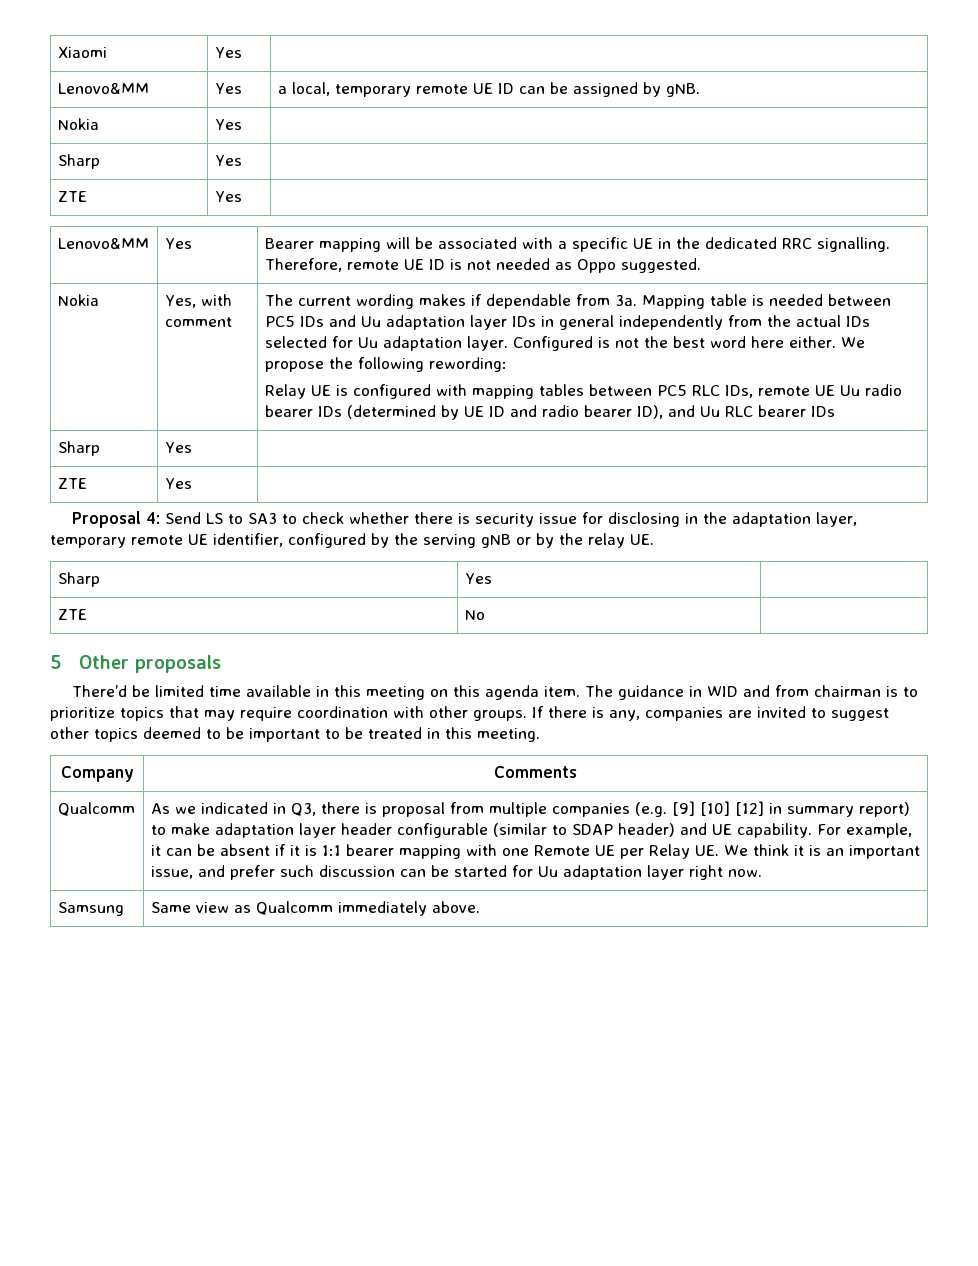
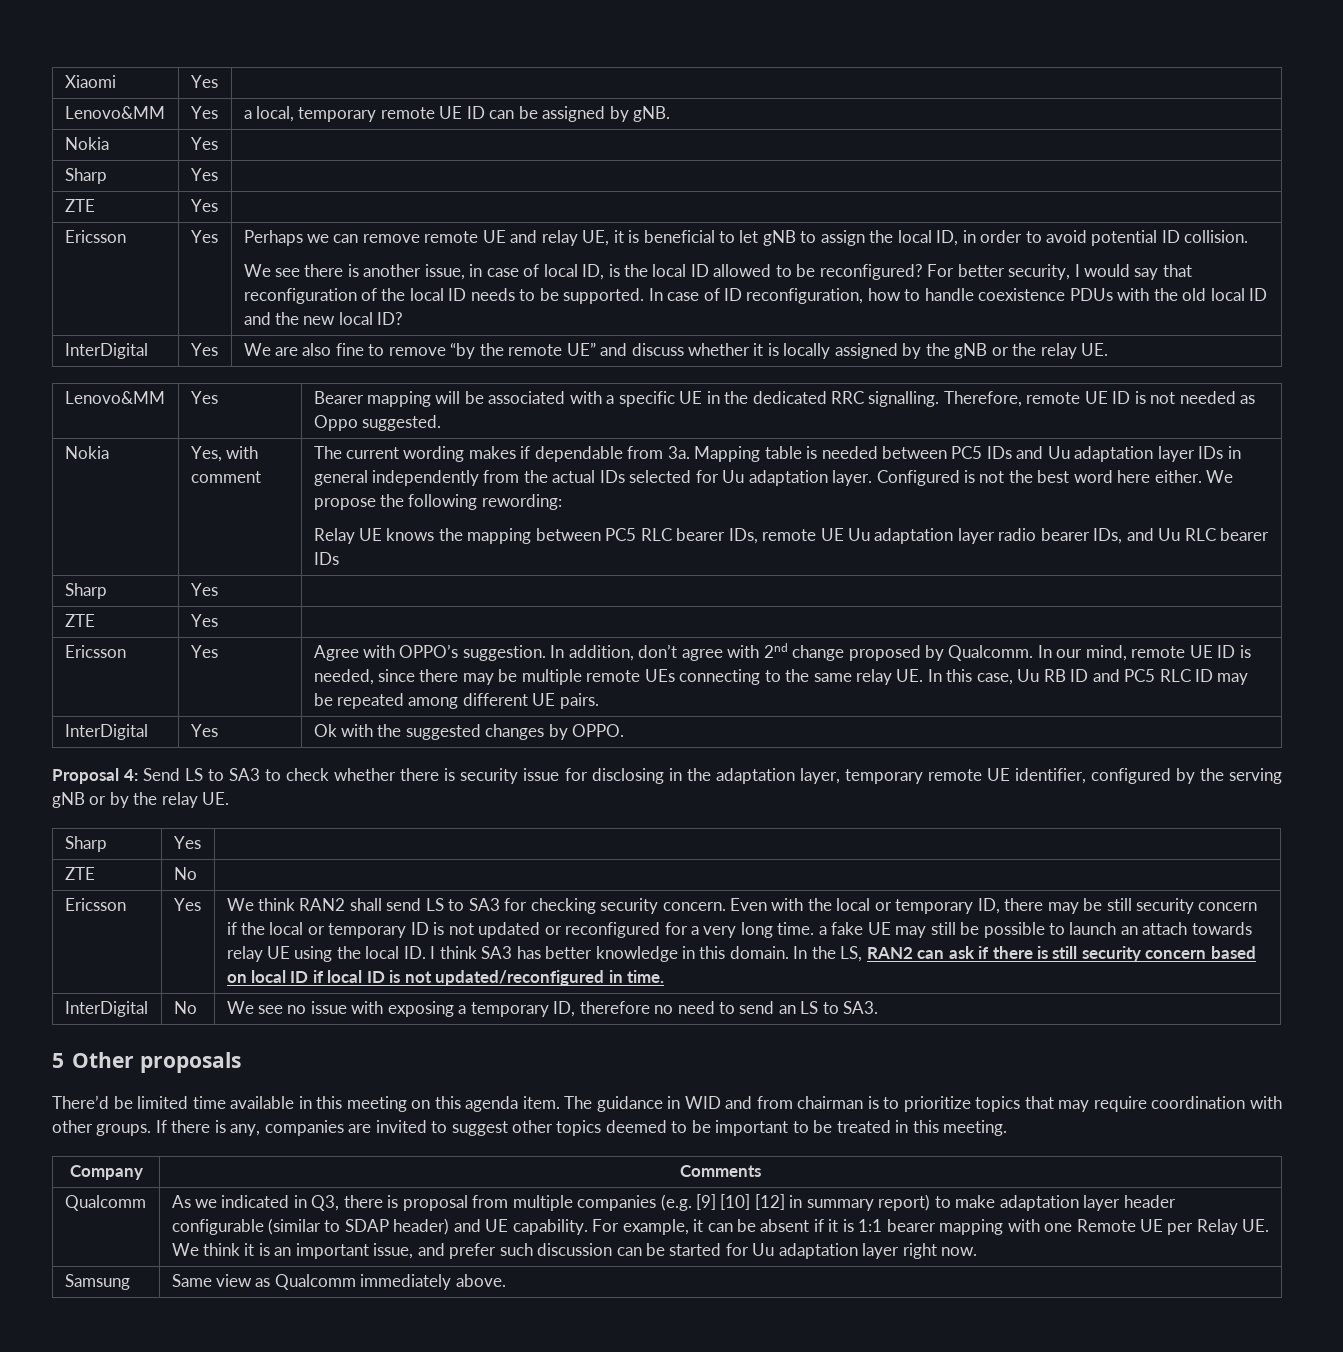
+ Ericsson | Yes | Perhaps we can remove remote UE and relay UE, it is beneficial to let gNB to assign the local ID, in order to avoid potential ID collision.
+ We see there is another issue, in case of local ID, is the local ID allowed to be reconfigured? For better security, I would say that reconfiguration of the local ID needs to be supported. In case of ID reconfiguration, how to handle coexistence PDUs with the old local ID and the new local ID?
+ InterDigital | Yes | We are also fine to remove “by the remote UE” and discuss whether it is locally assigned by the gNB or the relay UE.
- Relay UE is configured with mapping tables between PC5 RLC IDs, remote UE Uu radio bearer IDs (determined by UE ID and radio bearer ID), and Uu RLC bearer IDs
+ Relay UE knows the mapping between PC5 RLC bearer IDs, remote UE Uu adaptation layer radio bearer IDs, and Uu RLC bearer IDs
+ Ericsson | Yes | Agree with OPPO’s suggestion. In addition, don’t agree with 2nd change proposed by Qualcomm. In our mind, remote UE ID is needed, since there may be multiple remote UEs connecting to the same relay UE. In this case, Uu RB ID and PC5 RLC ID may be repeated among different UE pairs.
+ InterDigital | Yes | Ok with the suggested changes by OPPO.
+ Ericsson | Yes | We think RAN2 shall send LS to SA3 for checking security concern. Even with the local or temporary ID, there may be still security concern if the local or temporary ID is not updated or reconfigured for a very long time. a fake UE may still be possible to launch an attach towards relay UE using the local ID. I think SA3 has better knowledge in this domain. In the LS, RAN2 can ask if there is still security concern based on local ID if local ID is not updated/reconfigured in time.
+ InterDigital | No | We see no issue with exposing a temporary ID, therefore no need to send an LS to SA3.

